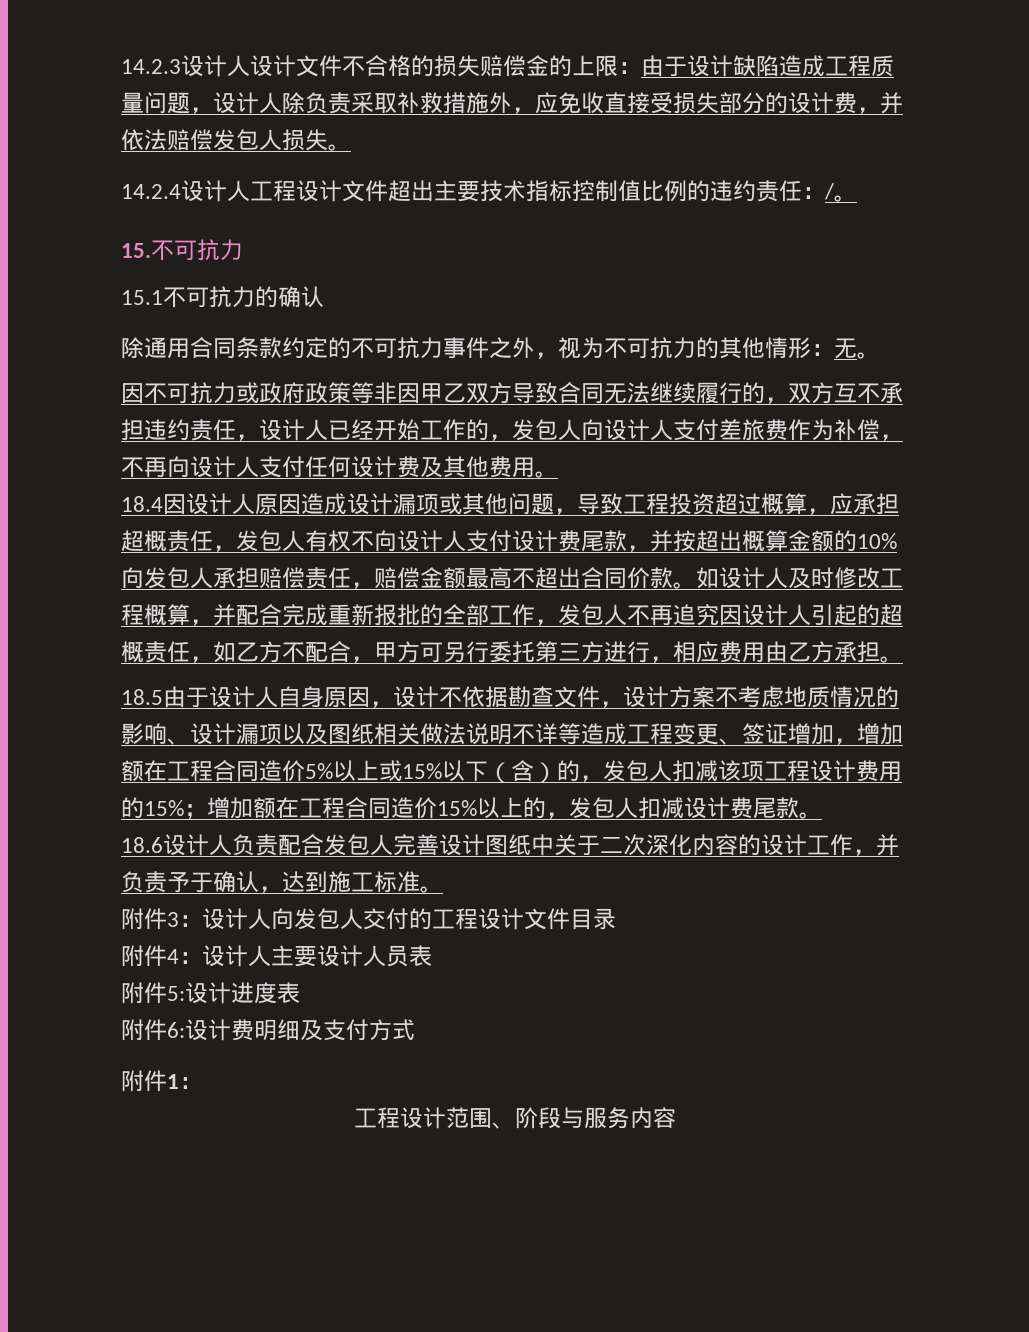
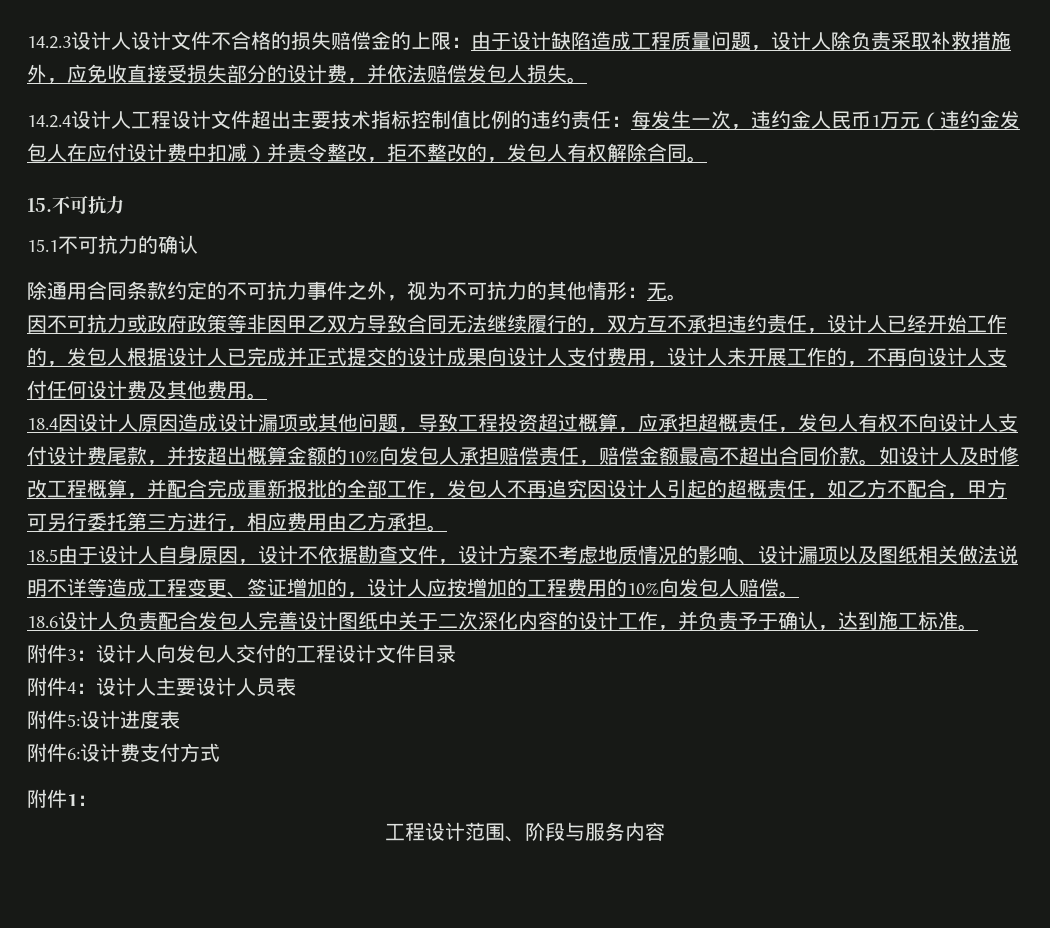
- 14.2.4设计人工程设计文件超出主要技术指标控制值比例的违约责任：/。
+ 14.2.4设计人工程设计文件超出主要技术指标控制值比例的违约责任：每发生一次，违约金人民币1万元（违约金发包人在应付设计费中扣减）并责令整改，拒不整改的，发包人有权解除合同。
- 因不可抗力或政府政策等非因甲乙双方导致合同无法继续履行的，双方互不承担违约责任，设计人已经开始工作的，发包人向设计人支付差旅费作为补偿，不再向设计人支付任何设计费及其他费用。
+ 因不可抗力或政府政策等非因甲乙双方导致合同无法继续履行的，双方互不承担违约责任，设计人已经开始工作的，发包人根据设计人已完成并正式提交的设计成果向设计人支付费用，设计人未开展工作的，不再向设计人支付任何设计费及其他费用。
- 18.5由于设计人自身原因，设计不依据勘查文件，设计方案不考虑地质情况的影响、设计漏项以及图纸相关做法说明不详等造成工程变更、签证增加，增加额在工程合同造价5%以上或15%以下（含）的，发包人扣减该项工程设计费用的15%；增加额在工程合同造价15%以上的，发包人扣减设计费尾款。
+ 18.5由于设计人自身原因，设计不依据勘查文件，设计方案不考虑地质情况的影响、设计漏项以及图纸相关做法说明不详等造成工程变更、签证增加的，设计人应按增加的工程费用的10%向发包人赔偿。
- 附件6:设计费明细及支付方式
+ 附件6:设计费支付方式

